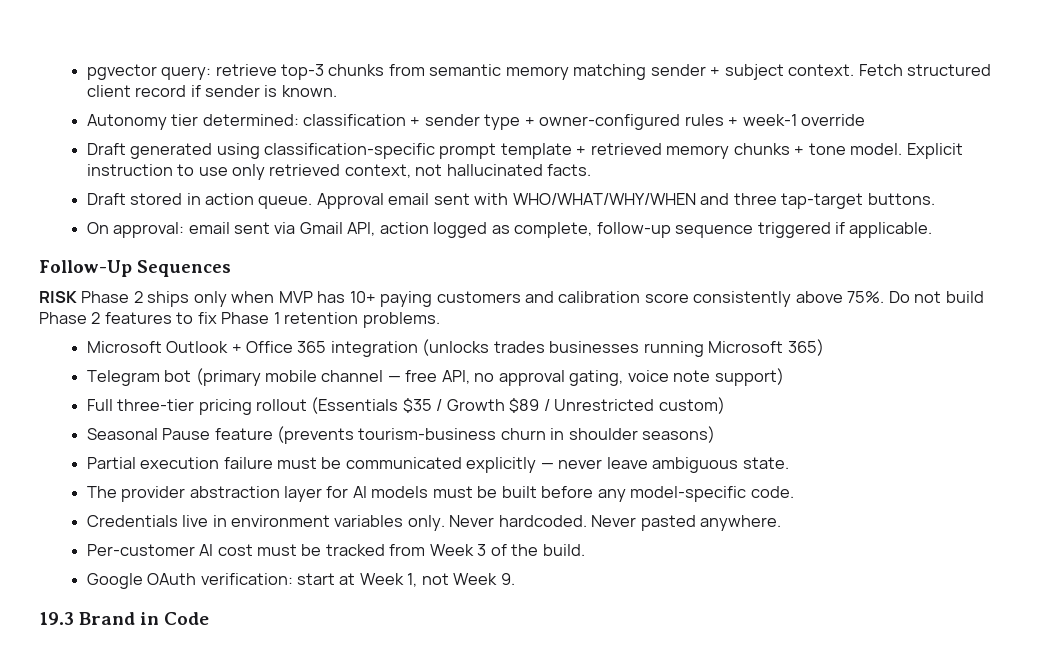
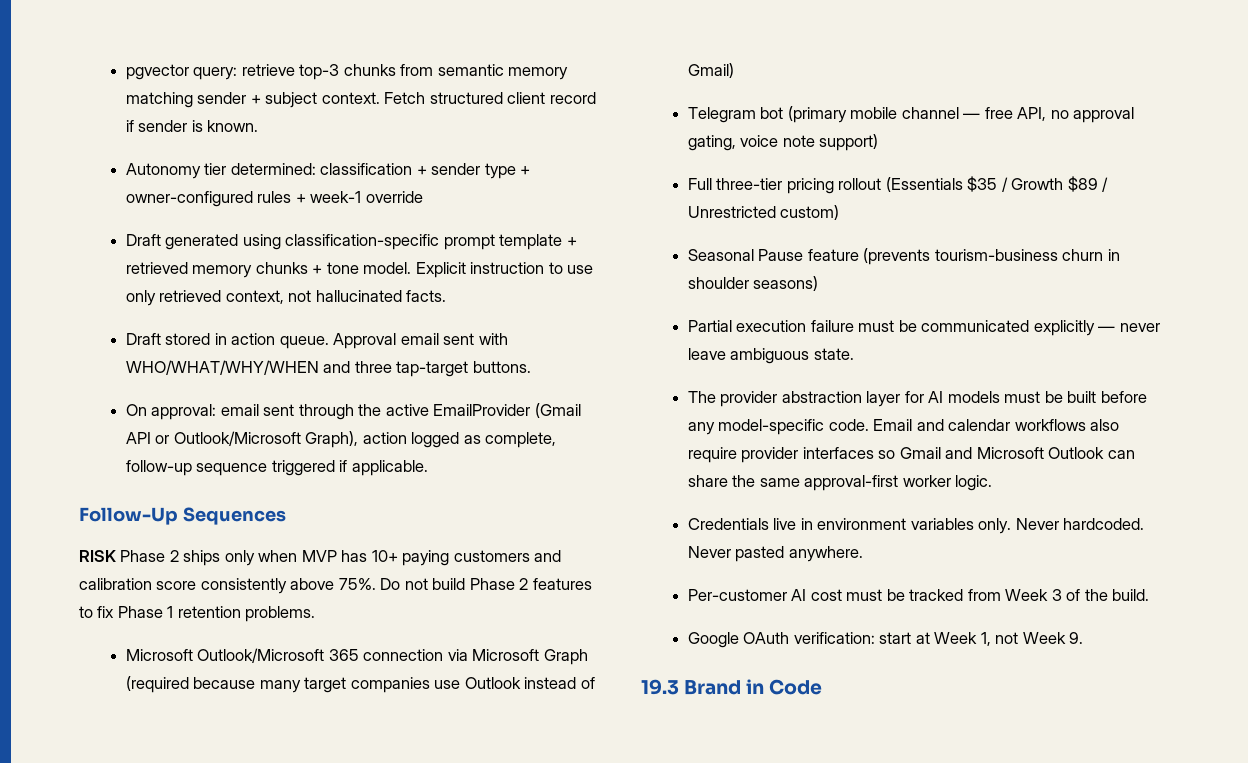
- On approval: email sent via Gmail API, action logged as complete, follow-up sequence triggered if applicable.
+ On approval: email sent through the active EmailProvider (Gmail API or Outlook/Microsoft Graph), action logged as complete, follow-up sequence triggered if applicable.
- Microsoft Outlook + Office 365 integration (unlocks trades businesses running Microsoft 365)
+ Microsoft Outlook/Microsoft 365 connection via Microsoft Graph (required because many target companies use Outlook instead of Gmail)
+ Email and calendar workflows also require provider interfaces so Gmail and Microsoft Outlook can share the same approval-first worker logic.

